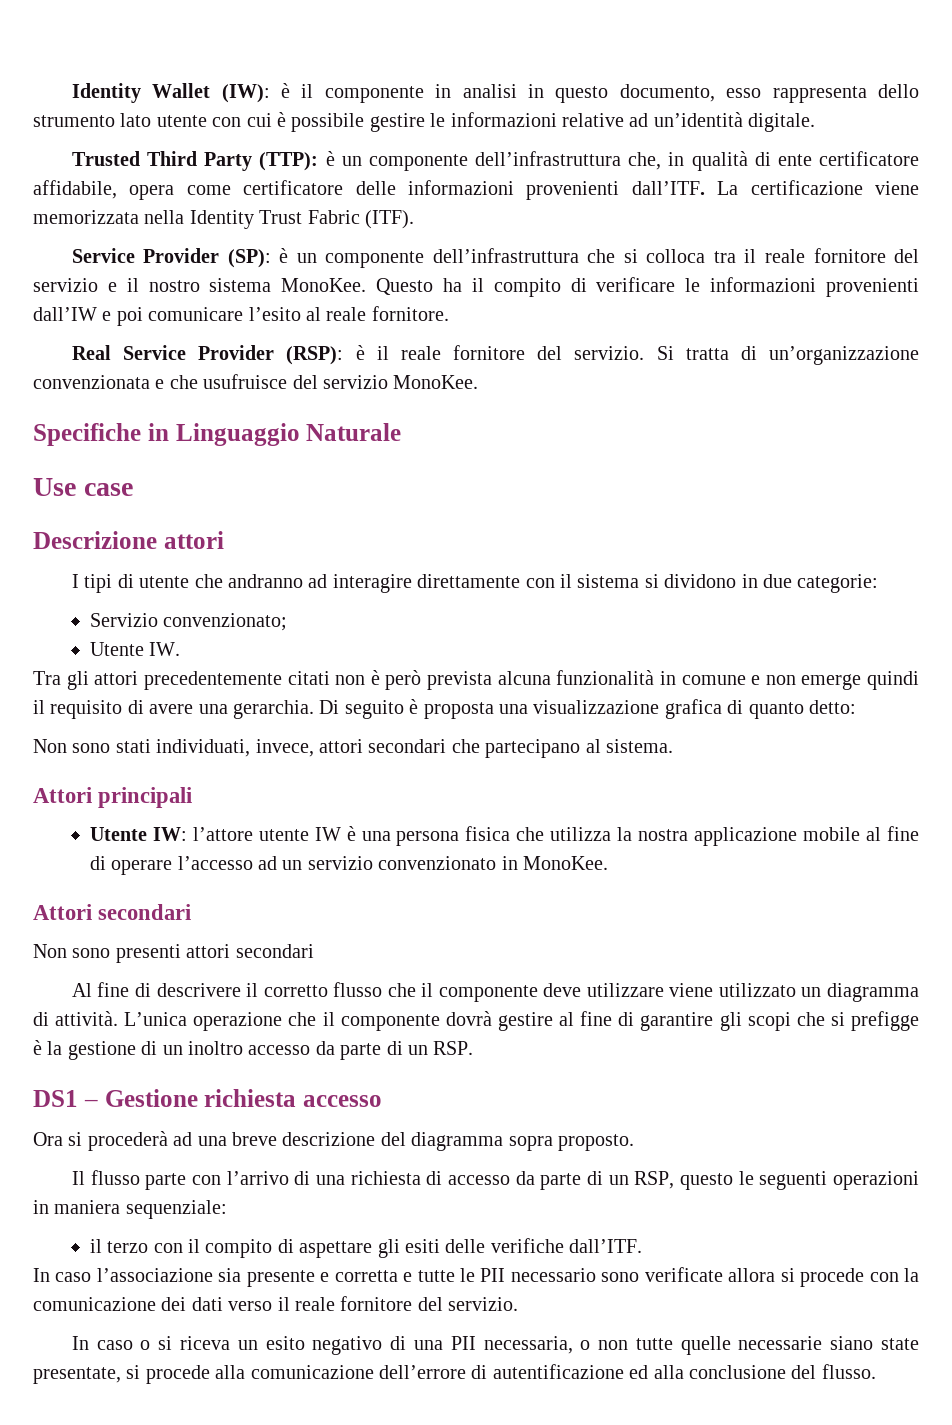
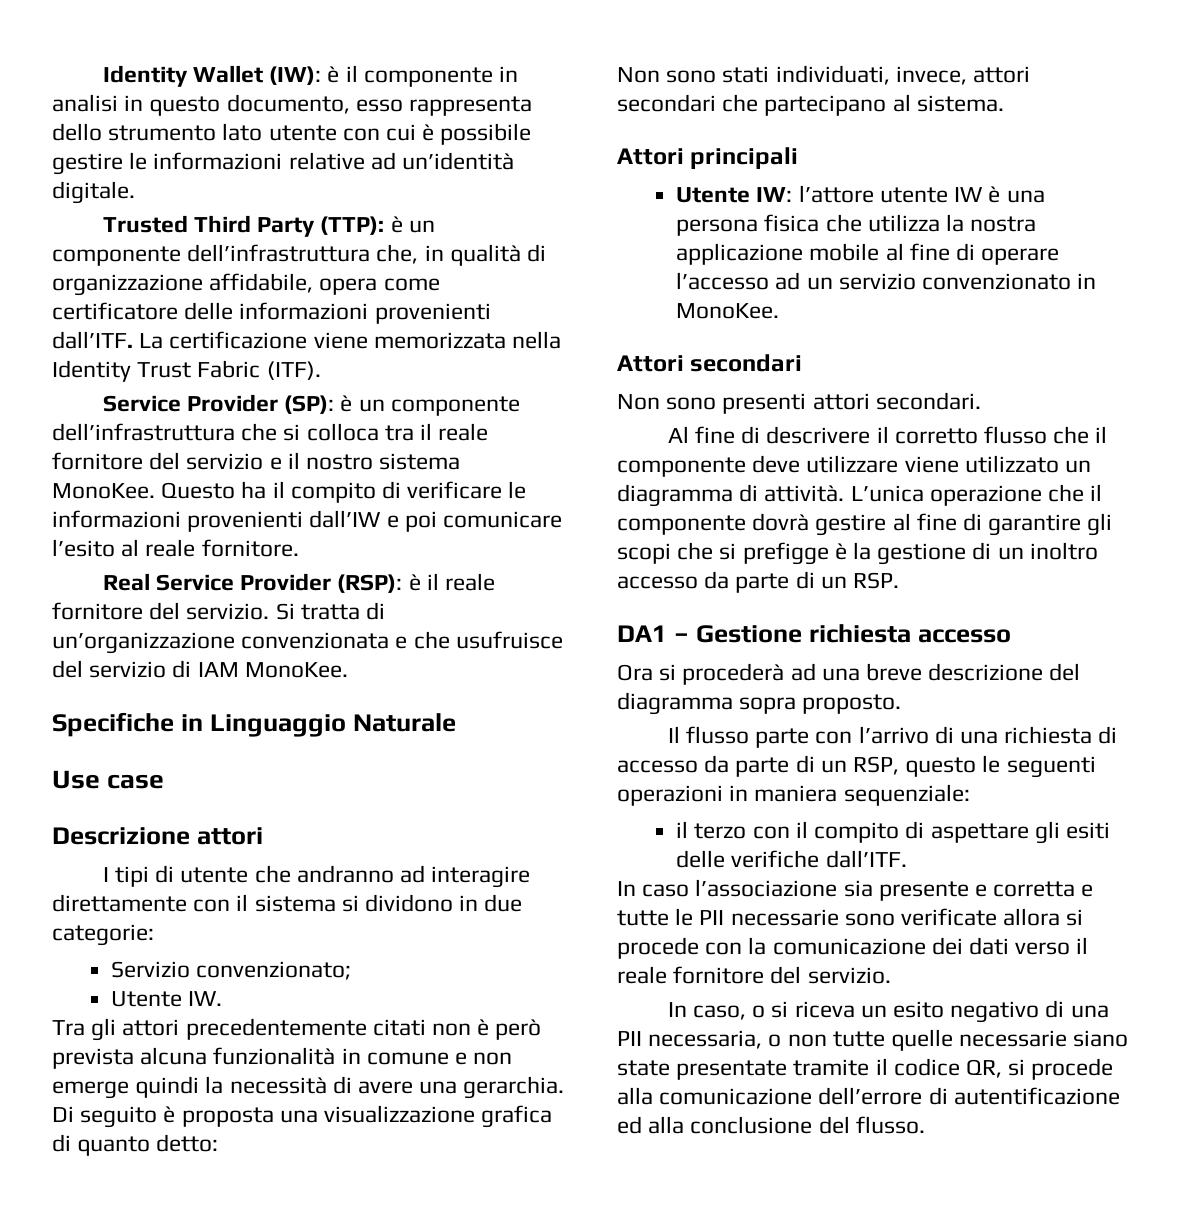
- Trusted Third Party (TTP): è un componente dell’infrastruttura che, in qualità di ente certificatore affidabile, opera come certificatore delle informazioni provenienti dall’ITF.
+ Trusted Third Party (TTP): è un componente dell’infrastruttura che, in qualità di organizzazione affidabile, opera come certificatore delle informazioni provenienti dall’ITF.
- Si tratta di un’organizzazione convenzionata e che usufruisce del servizio MonoKee.
+ Si tratta di un’organizzazione convenzionata e che usufruisce del servizio di IAM MonoKee.
- Tra gli attori precedentemente citati non è però prevista alcuna funzionalità in comune e non emerge quindi il requisito di avere una gerarchia.
+ Tra gli attori precedentemente citati non è però prevista alcuna funzionalità in comune e non emerge quindi la necessità di avere una gerarchia.
- Non sono presenti attori secondari
+ Non sono presenti attori secondari.
- DS1 – Gestione richiesta accesso
+ DA1 – Gestione richiesta accesso
- In caso l’associazione sia presente e corretta e tutte le PII necessario sono verificate allora si procede con la comunicazione dei dati verso il reale fornitore del servizio.
+ In caso l’associazione sia presente e corretta e tutte le PII necessarie sono verificate allora si procede con la comunicazione dei dati verso il reale fornitore del servizio.
- In caso o si riceva un esito negativo di una PII necessaria, o non tutte quelle necessarie siano state presentate, si procede alla comunicazione dell’errore di autentificazione ed alla conclusione del flusso.
+ In caso, o si riceva un esito negativo di una PII necessaria, o non tutte quelle necessarie siano state presentate tramite il codice QR, si procede alla comunicazione dell’errore di autentificazione ed alla conclusione del flusso.

